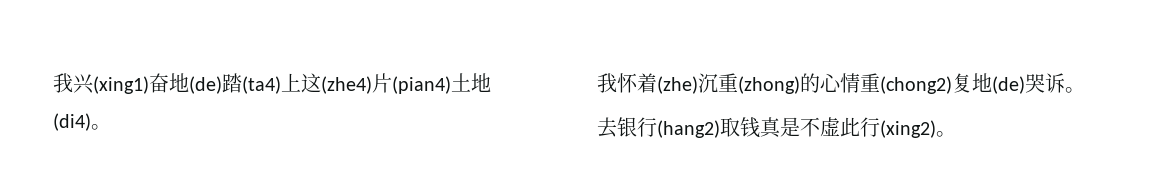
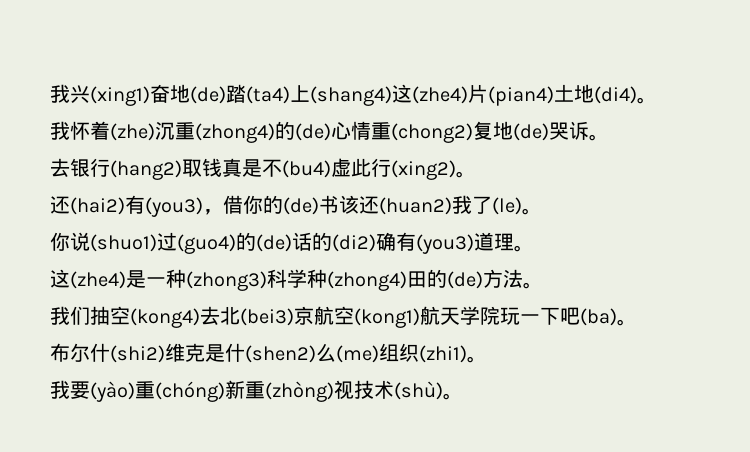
- 我兴(xing1)奋地(de)踏(ta4)上这(zhe4)片(pian4)土地(di4)。
+ 我兴(xing1)奋地(de)踏(ta4)上(shang4)这(zhe4)片(pian4)土地(di4)。
- 我怀着(zhe)沉重(zhong)的心情重(chong2)复地(de)哭诉。
+ 我怀着(zhe)沉重(zhong4)的(de)心情重(chong2)复地(de)哭诉。
- 去银行(hang2)取钱真是不虚此行(xing2)。
+ 去银行(hang2)取钱真是不(bu4)虚此行(xing2)。
+ 还(hai2)有(you3)，借你的(de)书该还(huan2)我了(le)。
+ 你说(shuo1)过(guo4)的(de)话的(di2)确有(you3)道理。
+ 这(zhe4)是一种(zhong3)科学种(zhong4)田的(de)方法。
+ 我们抽空(kong4)去北(bei3)京航空(kong1)航天学院玩一下吧(ba)。
+ 布尔什(shi2)维克是什(shen2)么(me)组织(zhi1)。
+ 我要(yào)重(chóng)新重(zhòng)视技术(shù)。

